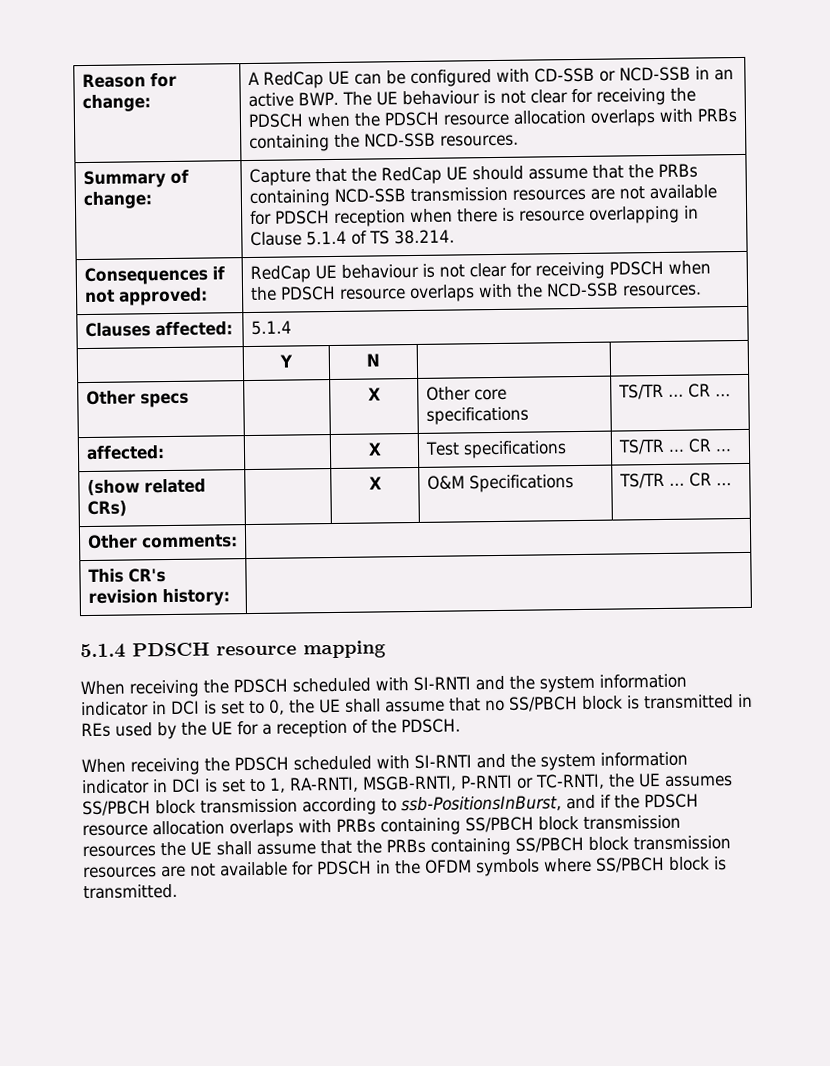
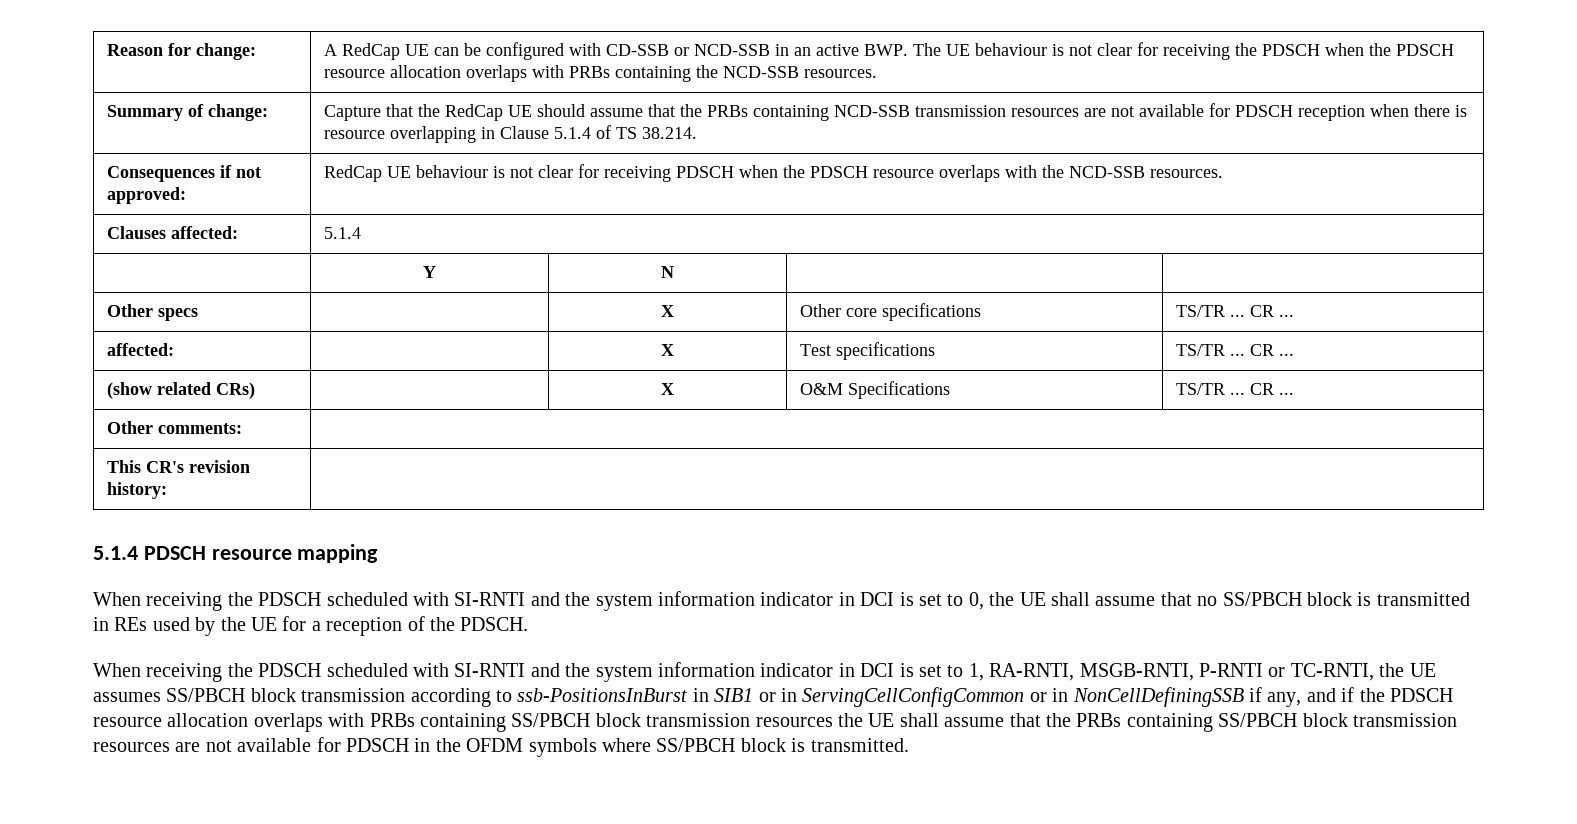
- When receiving the PDSCH scheduled with SI-RNTI and the system information indicator in DCI is set to 1, RA-RNTI, MSGB-RNTI, P-RNTI or TC-RNTI, the UE assumes SS/PBCH block transmission according to ssb-PositionsInBurst, and if the PDSCH resource allocation overlaps with PRBs containing SS/PBCH block transmission resources the UE shall assume that the PRBs containing SS/PBCH block transmission resources are not available for PDSCH in the OFDM symbols where SS/PBCH block is transmitted.
+ When receiving the PDSCH scheduled with SI-RNTI and the system information indicator in DCI is set to 1, RA-RNTI, MSGB-RNTI, P-RNTI or TC-RNTI, the UE assumes SS/PBCH block transmission according to ssb-PositionsInBurst in SIB1 or in ServingCellConfigCommon or in NonCellDefiningSSB if any, and if the PDSCH resource allocation overlaps with PRBs containing SS/PBCH block transmission resources the UE shall assume that the PRBs containing SS/PBCH block transmission resources are not available for PDSCH in the OFDM symbols where SS/PBCH block is transmitted.

